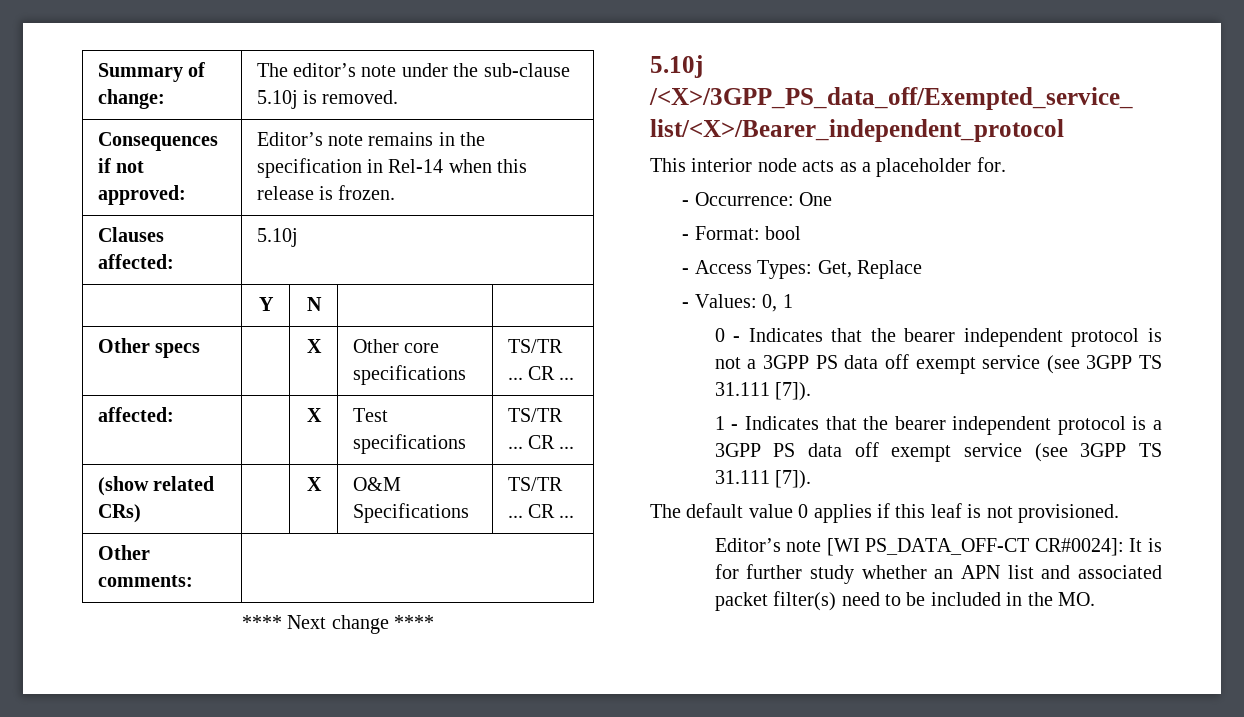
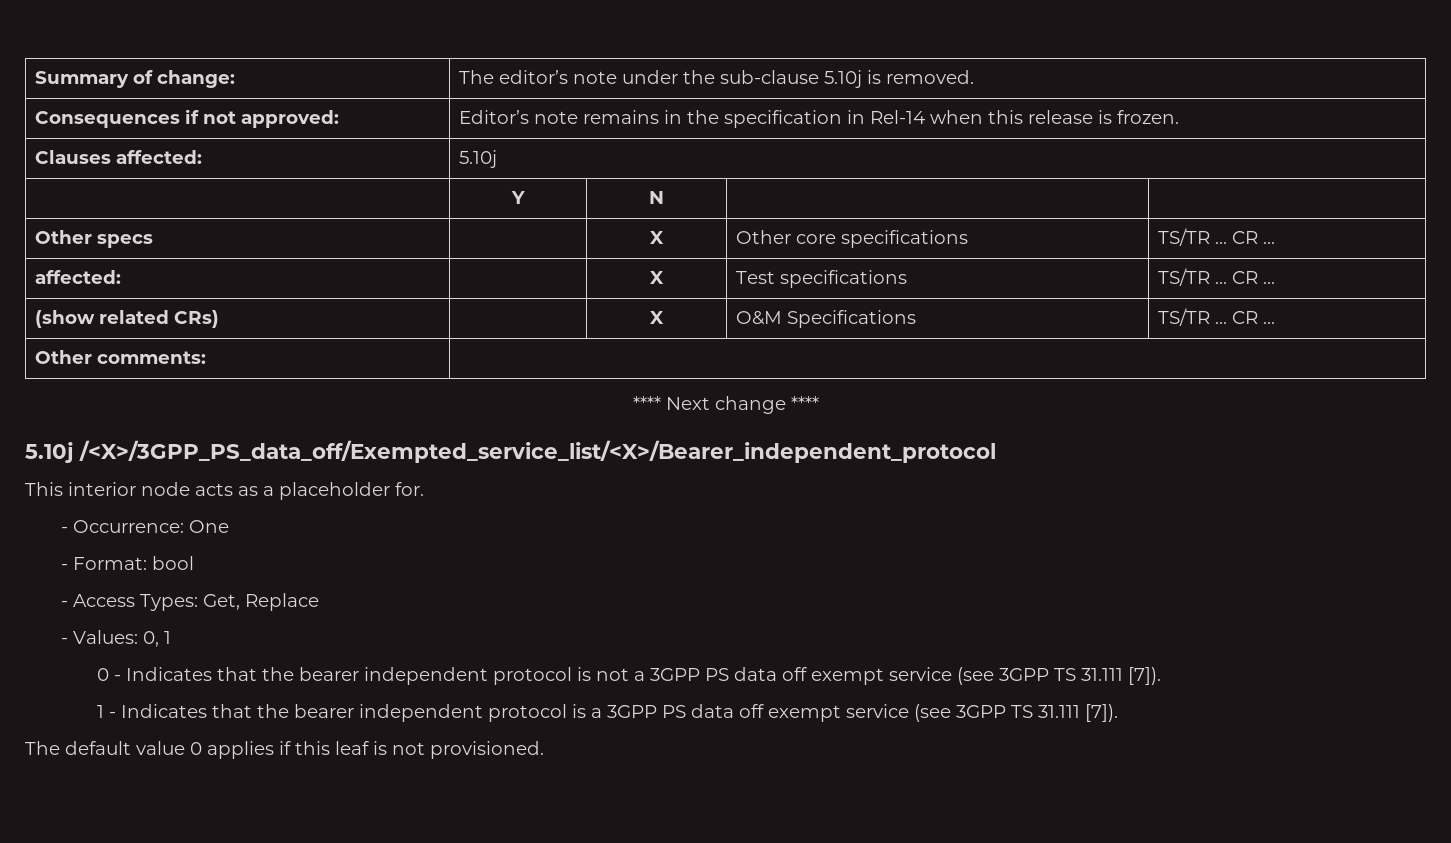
- Editor’s note [WI PS_DATA_OFF-CT CR#0024]: It is for further study whether an APN list and associated packet filter(s) need to be included in the MO.

